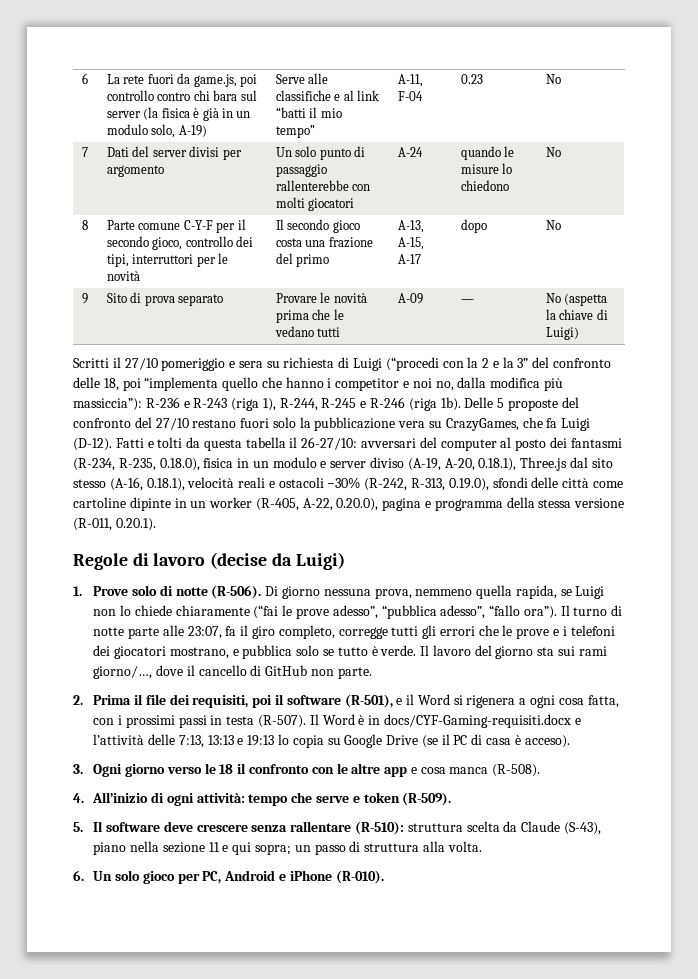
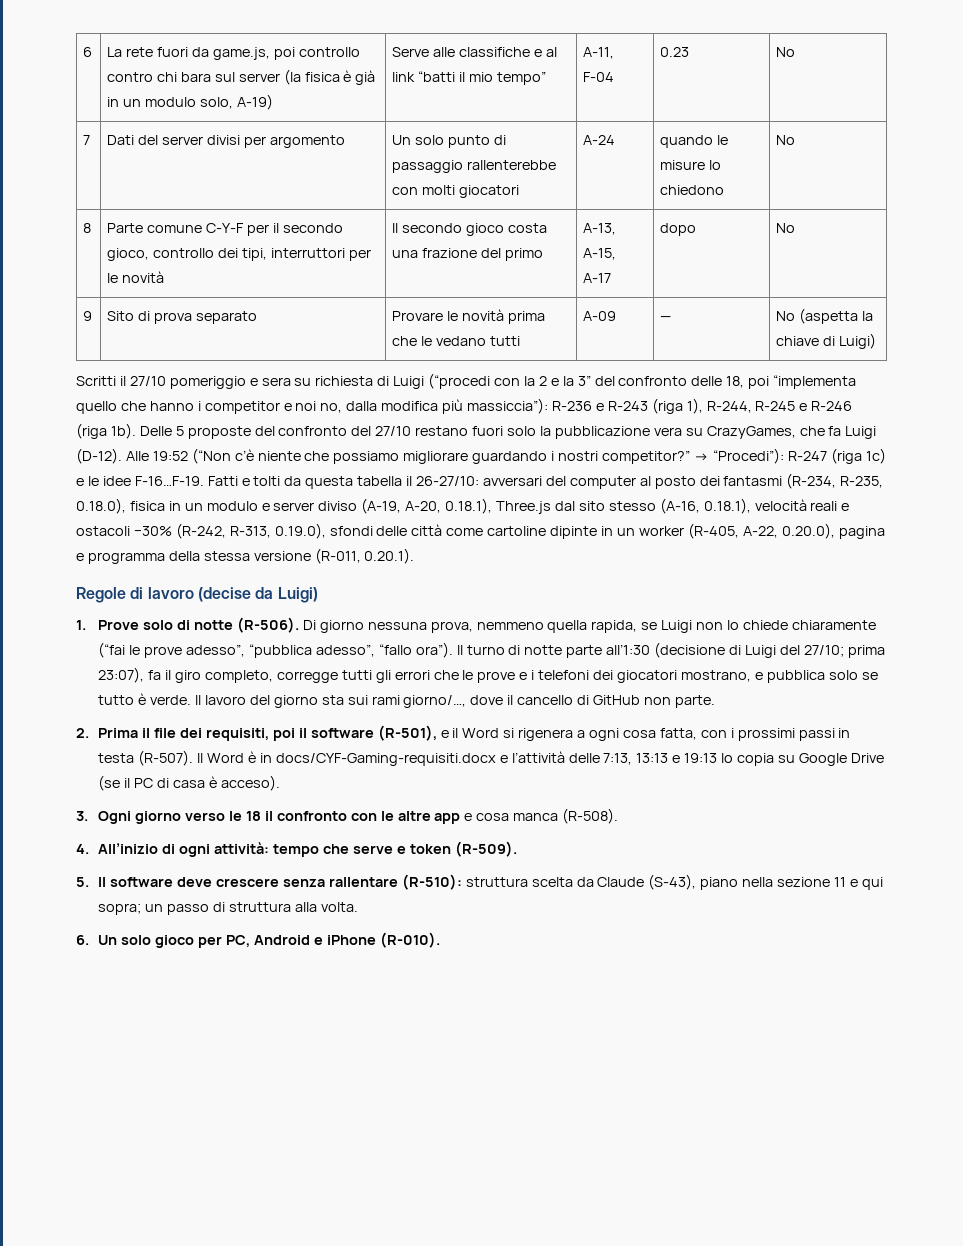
+ Alle 19:52 (“Non c’è niente che possiamo migliorare guardando i nostri competitor?” → “Procedi”): R-247 (riga 1c) e le idee F-16…F-19.
- Il turno di notte parte alle 23:07, fa il giro completo, corregge tutti gli errori che le prove e i telefoni dei giocatori mostrano, e pubblica solo se tutto è verde.
+ Il turno di notte parte all’1:30 (decisione di Luigi del 27/10; prima 23:07), fa il giro completo, corregge tutti gli errori che le prove e i telefoni dei giocatori mostrano, e pubblica solo se tutto è verde.

